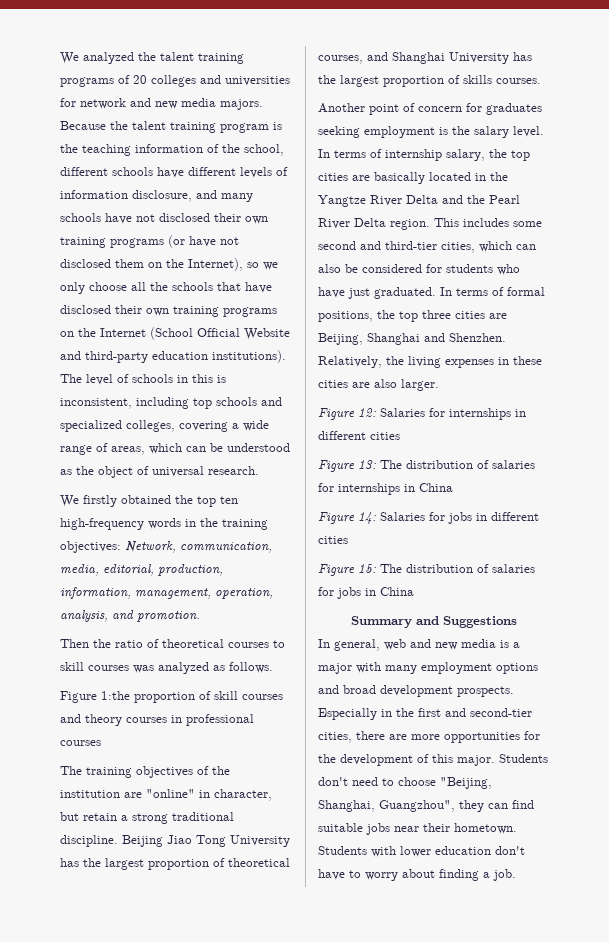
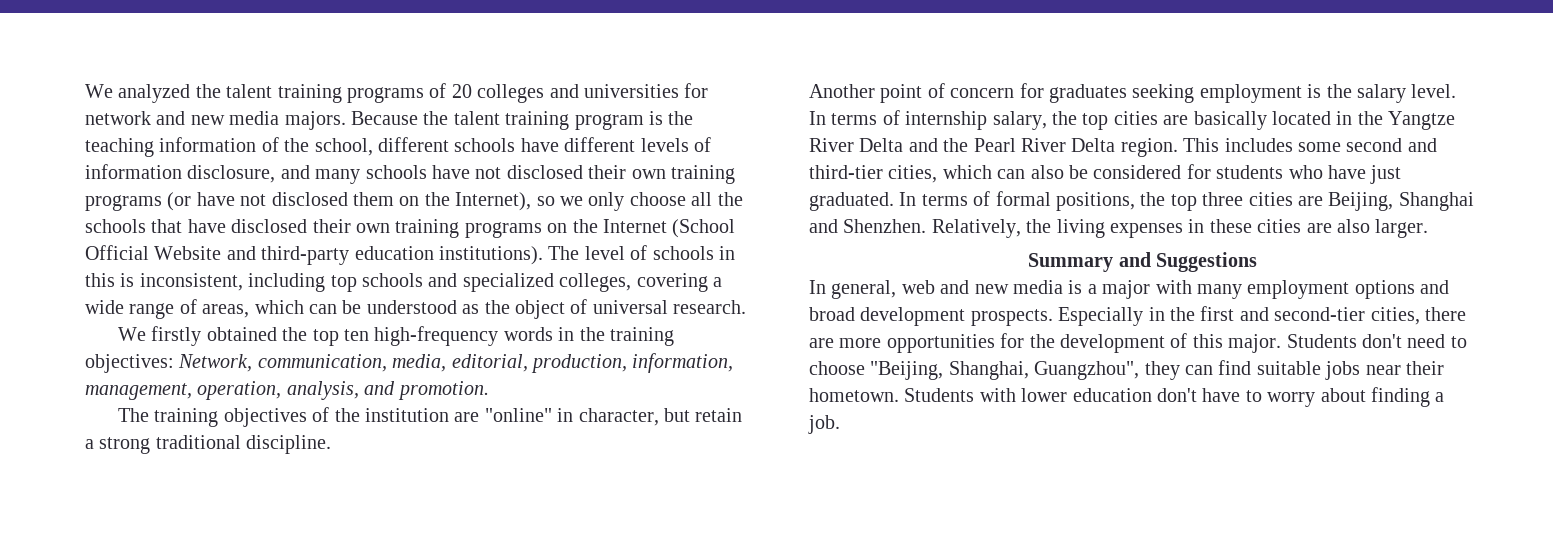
- Then the ratio of theoretical courses to skill courses was analyzed as follows.
- Figure 1:the proportion of skill courses and theory courses in professional courses
- Beijing Jiao Tong University has the largest proportion of theoretical courses, and Shanghai University has the largest proportion of skills courses.
- Figure 12: Salaries for internships in different cities
- Figure 13: The distribution of salaries for internships in China
- Figure 14: Salaries for jobs in different cities
- Figure 15: The distribution of salaries for jobs in China

